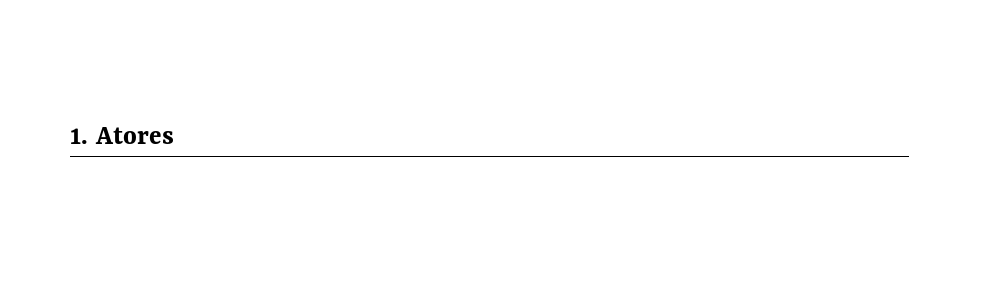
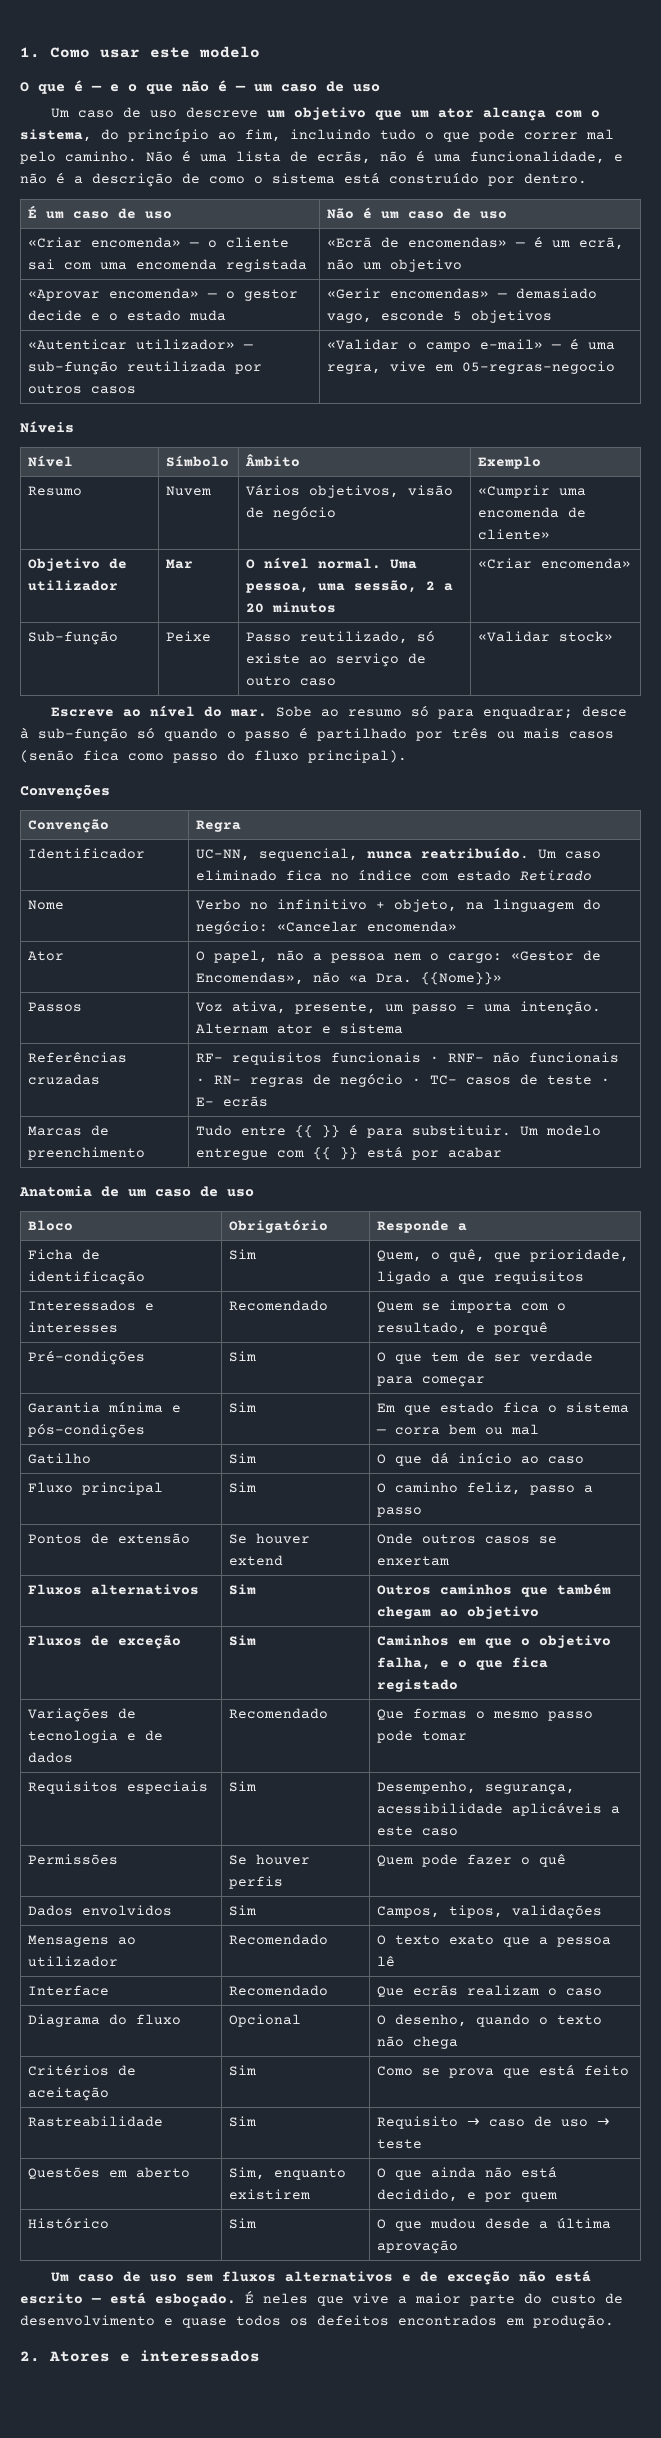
- 1. Atores
+ 1. Como usar este modelo
+ O que é — e o que não é — um caso de uso
+ Um caso de uso descreve um objetivo que um ator alcança com o sistema, do princípio ao fim, incluindo tudo o que pode correr mal pelo caminho. Não é uma lista de ecrãs, não é uma funcionalidade, e não é a descrição de como o sistema está construído por dentro.
+ É um caso de uso | Não é um caso de uso
+ «Criar encomenda» — o cliente sai com uma encomenda registada | «Ecrã de encomendas» — é um ecrã, não um objetivo
+ «Aprovar encomenda» — o gestor decide e o estado muda | «Gerir encomendas» — demasiado vago, esconde 5 objetivos
+ «Autenticar utilizador» — sub-função reutilizada por outros casos | «Validar o campo e-mail» — é uma regra, vive em 05-regras-negocio
+ Níveis
+ Nível | Símbolo | Âmbito | Exemplo
+ Resumo | Nuvem | Vários objetivos, visão de negócio | «Cumprir uma encomenda de cliente»
+ Objetivo de utilizador | Mar | O nível normal. Uma pessoa, uma sessão, 2 a 20 minutos | «Criar encomenda»
+ Sub-função | Peixe | Passo reutilizado, só existe ao serviço de outro caso | «Validar stock»
+ Escreve ao nível do mar. Sobe ao resumo só para enquadrar; desce à sub-função só quando o passo é partilhado por três ou mais casos (senão fica como passo do fluxo principal).
+ Convenções
+ Convenção | Regra
+ Identificador | UC-NN, sequencial, nunca reatribuído. Um caso eliminado fica no índice com estado Retirado
+ Nome | Verbo no infinitivo + objeto, na linguagem do negócio: «Cancelar encomenda»
+ Ator | O papel, não a pessoa nem o cargo: «Gestor de Encomendas», não «a Dra. {{Nome}}»
+ Passos | Voz ativa, presente, um passo = uma intenção. Alternam ator e sistema
+ Referências cruzadas | RF- requisitos funcionais · RNF- não funcionais · RN- regras de negócio · TC- casos de teste · E- ecrãs
+ Marcas de preenchimento | Tudo entre {{ }} é para substituir. Um modelo entregue com {{ }} está por acabar
+ Anatomia de um caso de uso
+ Bloco | Obrigatório | Responde a
+ Ficha de identificação | Sim | Quem, o quê, que prioridade, ligado a que requisitos
+ Interessados e interesses | Recomendado | Quem se importa com o resultado, e porquê
+ Pré-condições | Sim | O que tem de ser verdade para começar
+ Garantia mínima e pós-condições | Sim | Em que estado fica o sistema — corra bem ou mal
+ Gatilho | Sim | O que dá início ao caso
+ Fluxo principal | Sim | O caminho feliz, passo a passo
+ Pontos de extensão | Se houver extend | Onde outros casos se enxertam
+ Fluxos alternativos | Sim | Outros caminhos que também chegam ao objetivo
+ Fluxos de exceção | Sim | Caminhos em que o objetivo falha, e o que fica registado
+ Variações de tecnologia e de dados | Recomendado | Que formas o mesmo passo pode tomar
+ Requisitos especiais | Sim | Desempenho, segurança, acessibilidade aplicáveis a este caso
+ Permissões | Se houver perfis | Quem pode fazer o quê
+ Dados envolvidos | Sim | Campos, tipos, validações
+ Mensagens ao utilizador | Recomendado | O texto exato que a pessoa lê
+ Interface | Recomendado | Que ecrãs realizam o caso
+ Diagrama do fluxo | Opcional | O desenho, quando o texto não chega
+ Critérios de aceitação | Sim | Como se prova que está feito
+ Rastreabilidade | Sim | Requisito → caso de uso → teste
+ Questões em aberto | Sim, enquanto existirem | O que ainda não está decidido, e por quem
+ Histórico | Sim | O que mudou desde a última aprovação
+ Um caso de uso sem fluxos alternativos e de exceção não está escrito — está esboçado. É neles que vive a maior parte do custo de desenvolvimento e quase todos os defeitos encontrados em produção.
+ 2. Atores e interessados

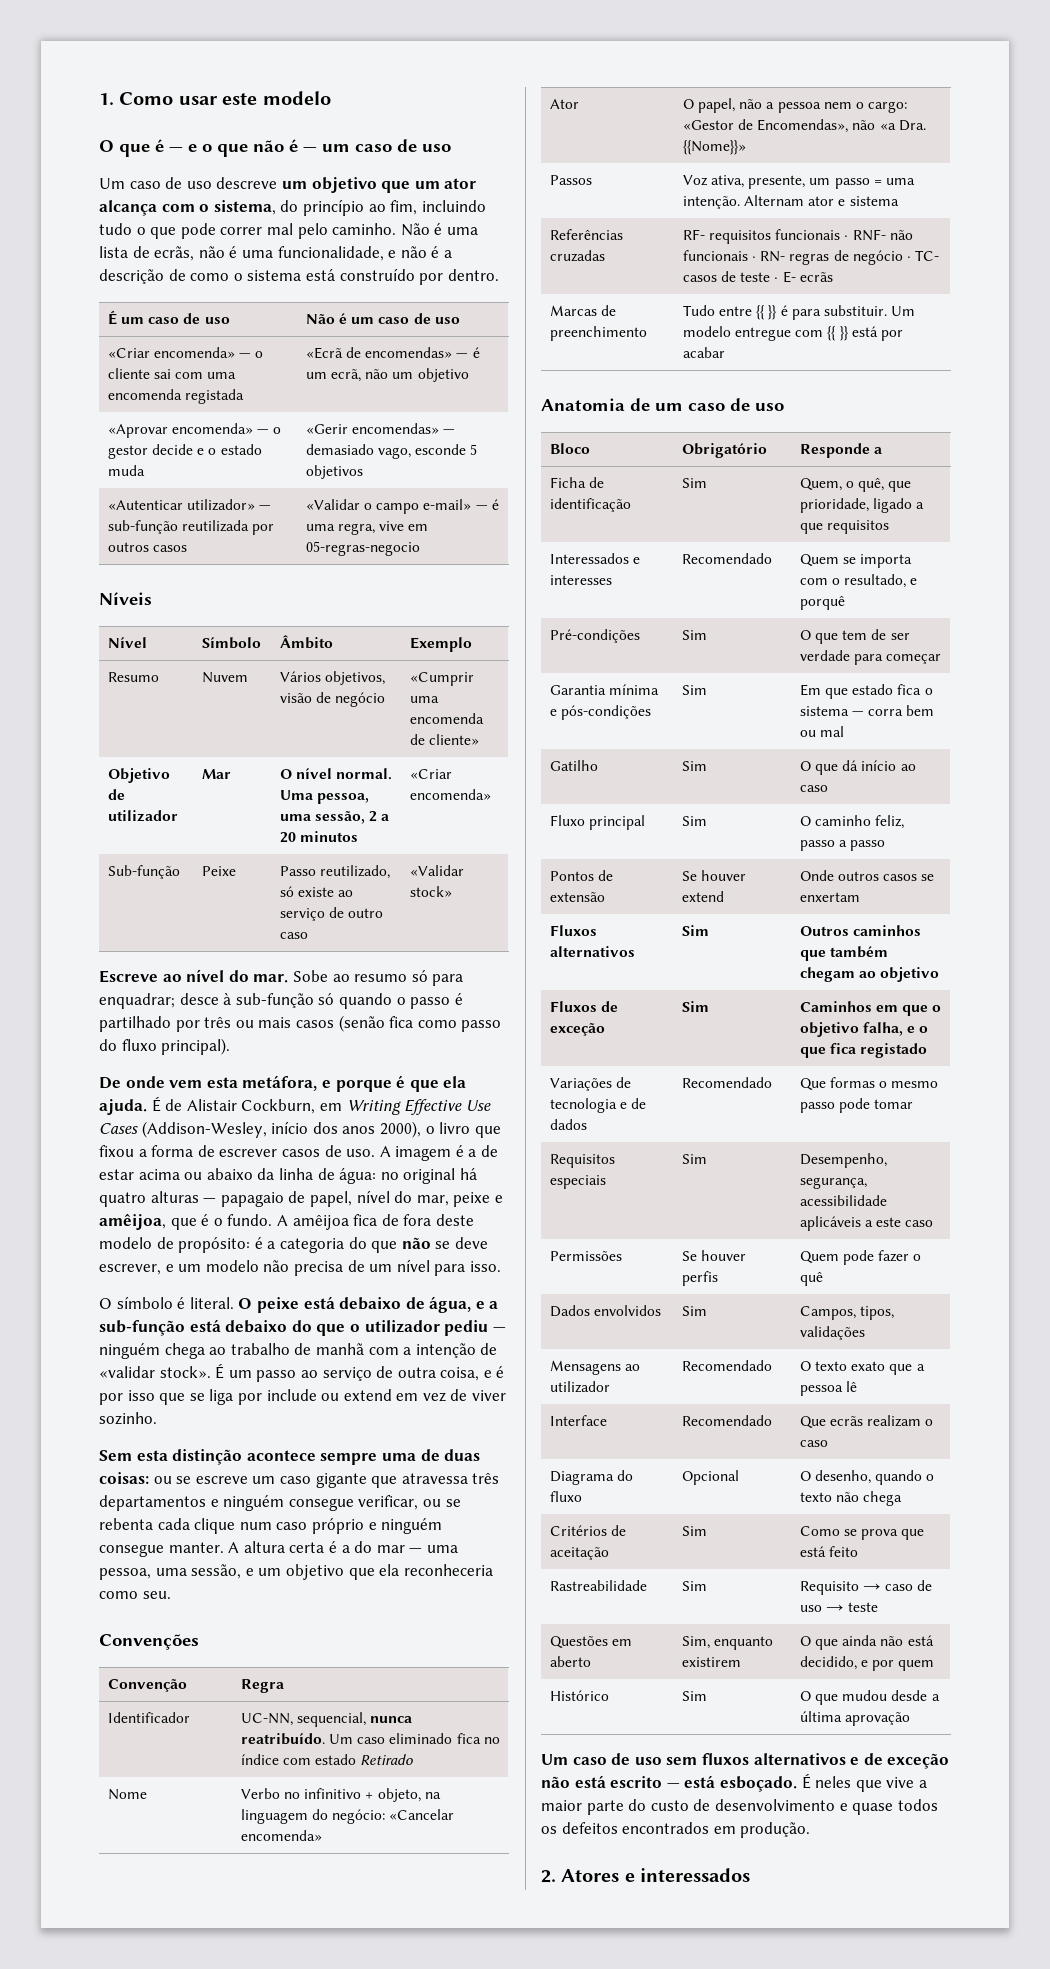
+ De onde vem esta metáfora, e porque é que ela ajuda. É de Alistair Cockburn, em Writing Effective Use Cases (Addison-Wesley, início dos anos 2000), o livro que fixou a forma de escrever casos de uso. A imagem é a de estar acima ou abaixo da linha de água: no original há quatro alturas — papagaio de papel, nível do mar, peixe e amêijoa, que é o fundo. A amêijoa fica de fora deste modelo de propósito: é a categoria do que não se deve escrever, e um modelo não precisa de um nível para isso.
+ O símbolo é literal. O peixe está debaixo de água, e a sub-função está debaixo do que o utilizador pediu — ninguém chega ao trabalho de manhã com a intenção de «validar stock». É um passo ao serviço de outra coisa, e é por isso que se liga por include ou extend em vez de viver sozinho.
+ Sem esta distinção acontece sempre uma de duas coisas: ou se escreve um caso gigante que atravessa três departamentos e ninguém consegue verificar, ou se rebenta cada clique num caso próprio e ninguém consegue manter. A altura certa é a do mar — uma pessoa, uma sessão, e um objetivo que ela reconheceria como seu.

